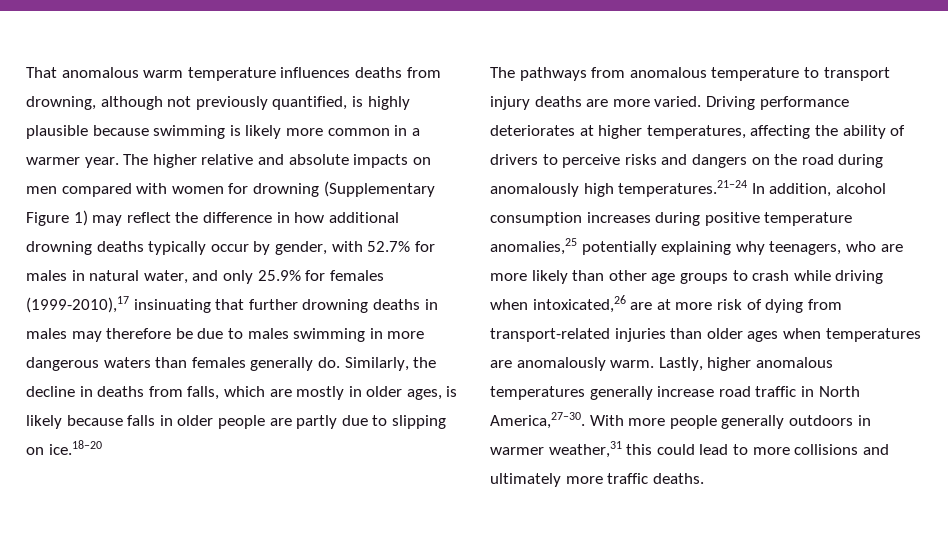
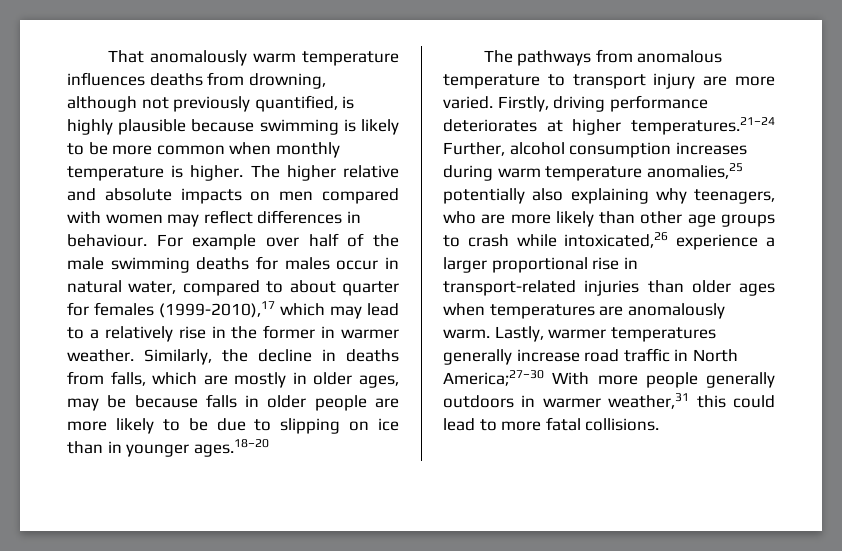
- That anomalous warm temperature influences deaths from drowning, although not previously quantified, is highly plausible because swimming is likely more common in a warmer year.
+ That anomalously warm temperature influences deaths from drowning, although not previously quantified, is highly plausible because swimming is likely to be more common when monthly temperature is higher.
- The higher relative and absolute impacts on men compared with women for drowning (Supplementary Figure 1) may reflect the difference in how additional drowning deaths typically occur by gender, with 52.7% for males in natural water, and only 25.9% for females (1999-2010),17 insinuating that further drowning deaths in males may therefore be due to males swimming in more dangerous waters than females generally do.
+ The higher relative and absolute impacts on men compared with women may reflect differences in behaviour. For example over half of the male swimming deaths for males occur in natural water, compared to about quarter for females (1999-2010),17 which may lead to a relatively rise in the former in warmer weather.
- Similarly, the decline in deaths from falls, which are mostly in older ages, is likely because falls in older people are partly due to slipping on ice.18–20
+ Similarly, the decline in deaths from falls, which are mostly in older ages, may be because falls in older people are more likely to be due to slipping on ice than in younger ages.18–20
- The pathways from anomalous temperature to transport injury deaths are more varied.
+ The pathways from anomalous temperature to transport injury are more varied.
- Driving performance deteriorates at higher temperatures, affecting the ability of drivers to perceive risks and dangers on the road during anomalously high temperatures.21–24 In addition, alcohol consumption increases during positive temperature anomalies,25 potentially explaining why teenagers, who are more likely than other age groups to crash while driving when intoxicated,26 are at more risk of dying from transport-related injuries than older ages when temperatures are anomalously warm.
+ Firstly, driving performance deteriorates at higher temperatures.21–24 Further, alcohol consumption increases during warm temperature anomalies,25 potentially also explaining why teenagers, who are more likely than other age groups to crash while intoxicated,26 experience a larger proportional rise in transport-related injuries than older ages when temperatures are anomalously warm.
- Lastly, higher anomalous temperatures generally increase road traffic in North America,27–30. With more people generally outdoors in warmer weather,31 this could lead to more collisions and ultimately more traffic deaths.
+ Lastly, warmer temperatures generally increase road traffic in North America;27–30 With more people generally outdoors in warmer weather,31 this could lead to more fatal collisions.

